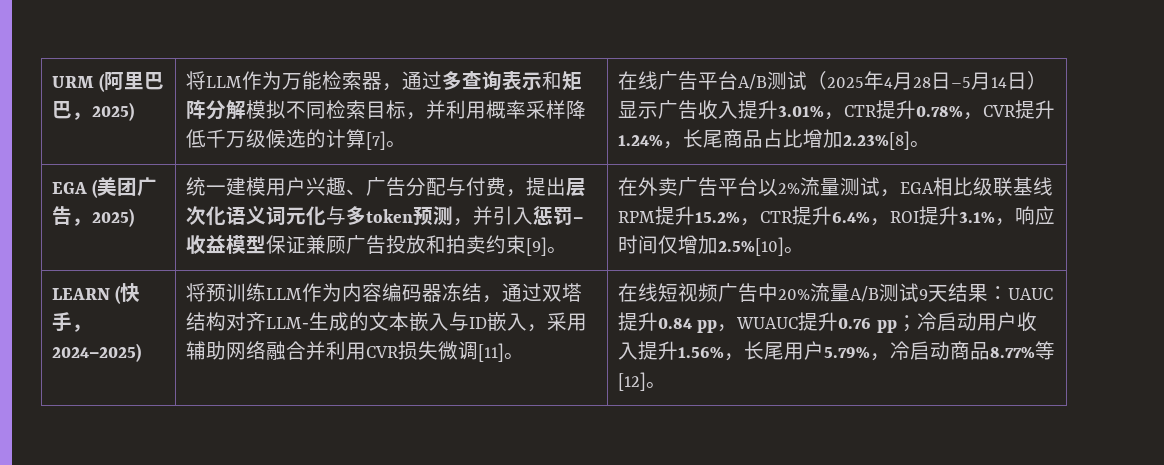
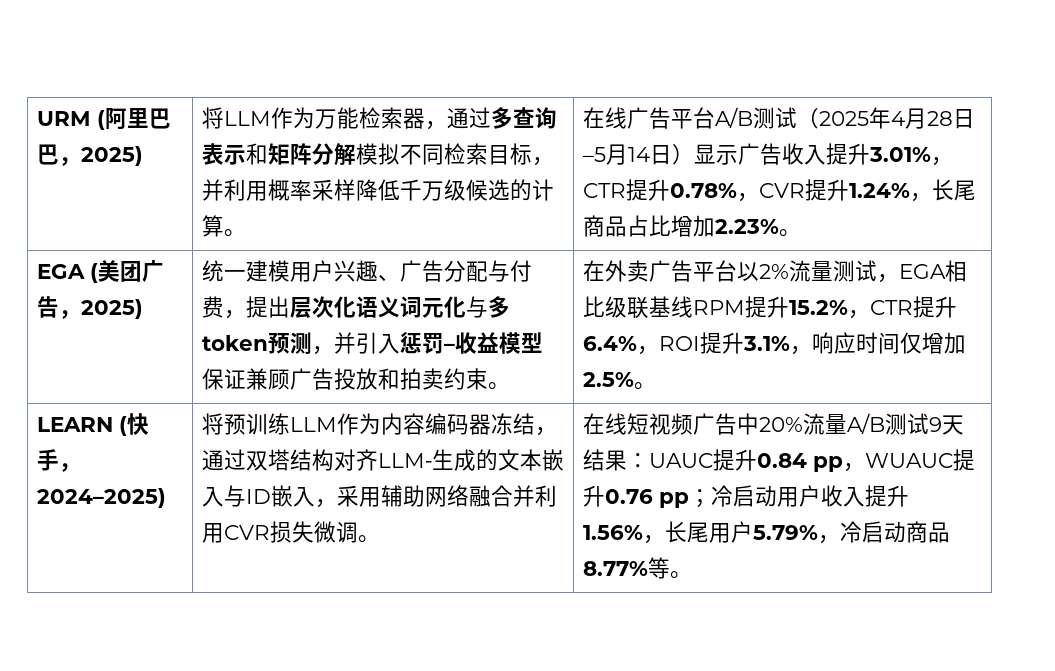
- 将LLM作为万能检索器，通过多查询表示和矩阵分解模拟不同检索目标，并利用概率采样降低千万级候选的计算[7]。
+ 将LLM作为万能检索器，通过多查询表示和矩阵分解模拟不同检索目标，并利用概率采样降低千万级候选的计算。
- 在线广告平台A/B测试（2025年4月28日–5月14日）显示广告收入提升3.01%，CTR提升0.78%，CVR提升1.24%，长尾商品占比增加2.23%[8]。
+ 在线广告平台A/B测试（2025年4月28日–5月14日）显示广告收入提升3.01%，CTR提升0.78%，CVR提升1.24%，长尾商品占比增加2.23%。
- 统一建模用户兴趣、广告分配与付费，提出层次化语义词元化与多token预测，并引入惩罚–收益模型保证兼顾广告投放和拍卖约束[9]。
+ 统一建模用户兴趣、广告分配与付费，提出层次化语义词元化与多token预测，并引入惩罚–收益模型保证兼顾广告投放和拍卖约束。
- 在外卖广告平台以2%流量测试，EGA相比级联基线RPM提升15.2%，CTR提升6.4%，ROI提升3.1%，响应时间仅增加2.5%[10]。
+ 在外卖广告平台以2%流量测试，EGA相比级联基线RPM提升15.2%，CTR提升6.4%，ROI提升3.1%，响应时间仅增加2.5%。
- 将预训练LLM作为内容编码器冻结，通过双塔结构对齐LLM‑生成的文本嵌入与ID嵌入，采用辅助网络融合并利用CVR损失微调[11]。
+ 将预训练LLM作为内容编码器冻结，通过双塔结构对齐LLM‑生成的文本嵌入与ID嵌入，采用辅助网络融合并利用CVR损失微调。
- 在线短视频广告中20%流量A/B测试9天结果：UAUC提升0.84 pp，WUAUC提升0.76 pp；冷启动用户收入提升1.56%，长尾用户5.79%，冷启动商品8.77%等[12]。
+ 在线短视频广告中20%流量A/B测试9天结果：UAUC提升0.84 pp，WUAUC提升0.76 pp；冷启动用户收入提升1.56%，长尾用户5.79%，冷启动商品8.77%等。

